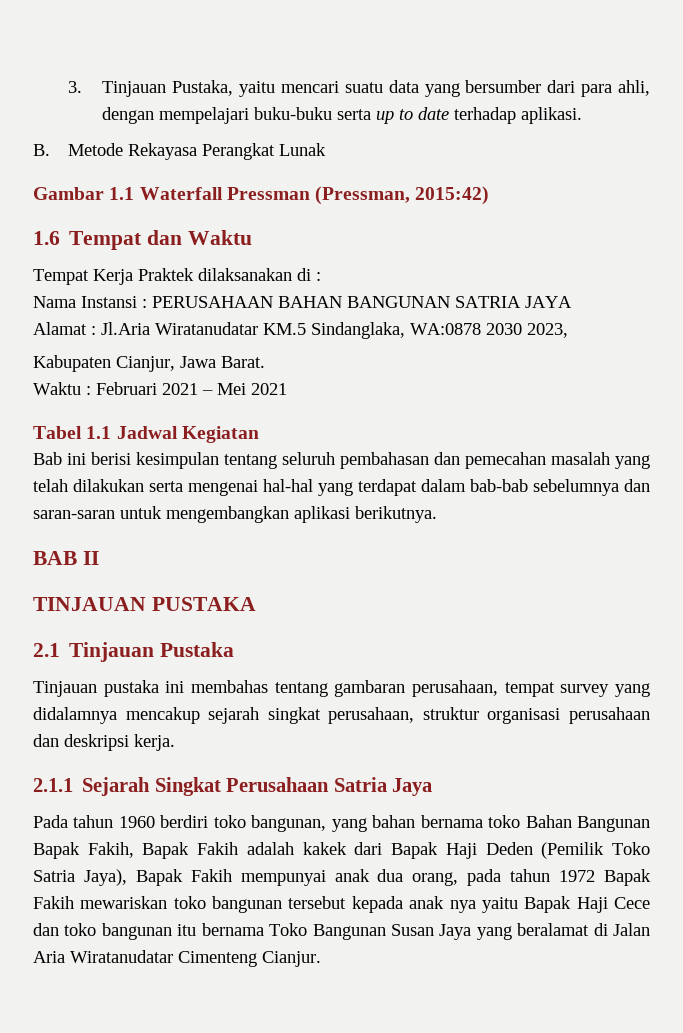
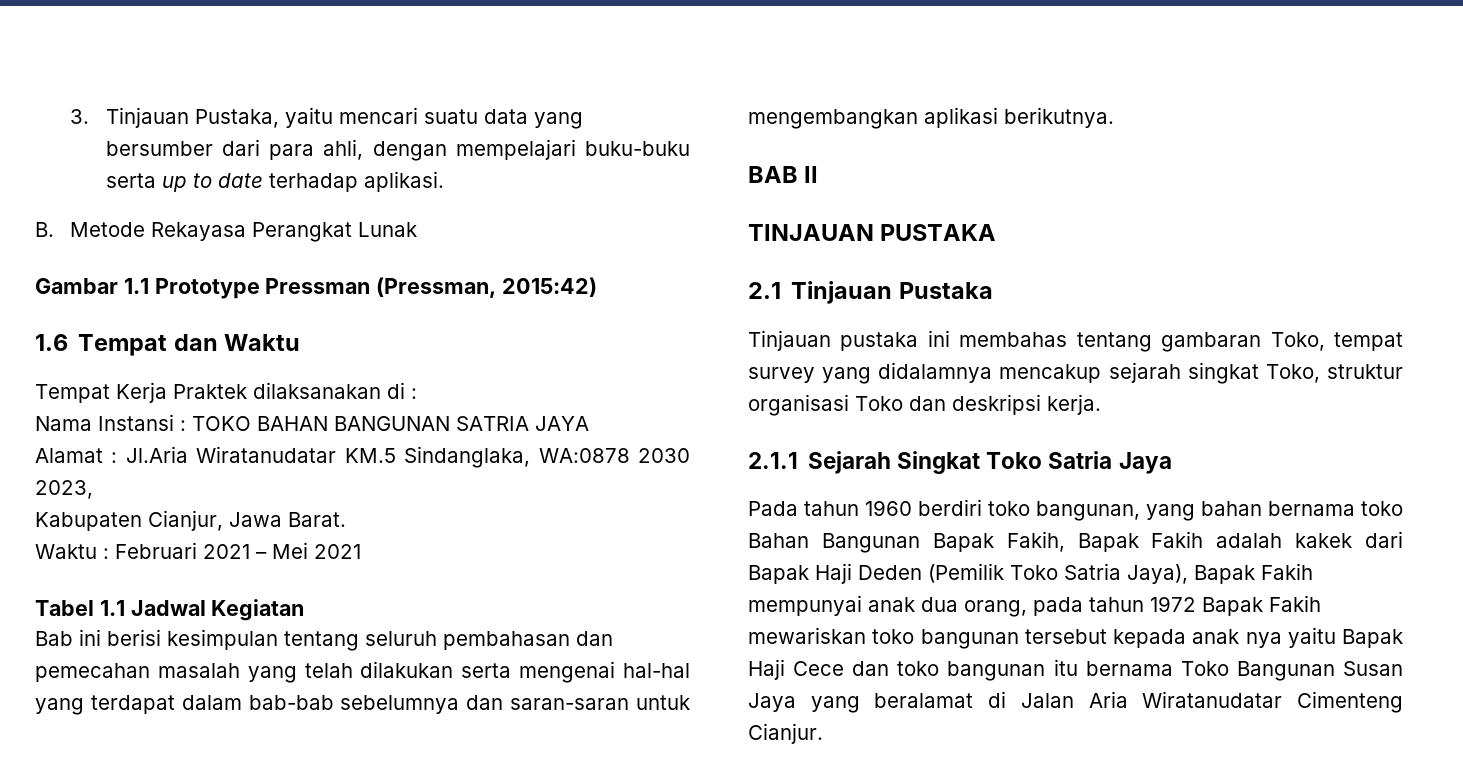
- Gambar 1.1 Waterfall Pressman (Pressman, 2015:42)
+ Gambar 1.1 Prototype Pressman (Pressman, 2015:42)
- Nama Instansi : PERUSAHAAN BAHAN BANGUNAN SATRIA JAYA
+ Nama Instansi : TOKO BAHAN BANGUNAN SATRIA JAYA
- Tinjauan pustaka ini membahas tentang gambaran perusahaan, tempat survey yang didalamnya mencakup sejarah singkat perusahaan, struktur organisasi perusahaan dan deskripsi kerja.
+ Tinjauan pustaka ini membahas tentang gambaran Toko, tempat survey yang didalamnya mencakup sejarah singkat Toko, struktur organisasi Toko dan deskripsi kerja.
- 2.1.1 Sejarah Singkat Perusahaan Satria Jaya
+ 2.1.1 Sejarah Singkat Toko Satria Jaya

